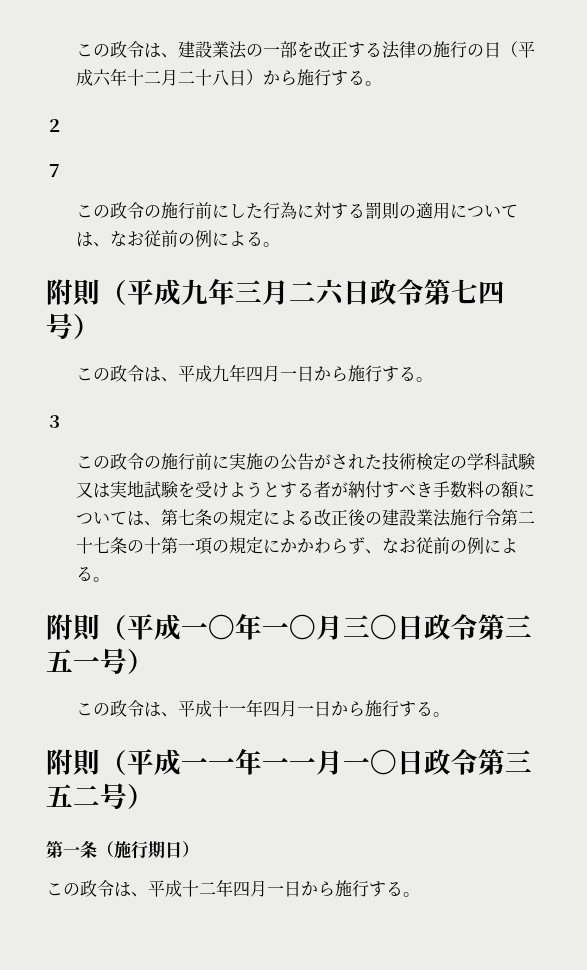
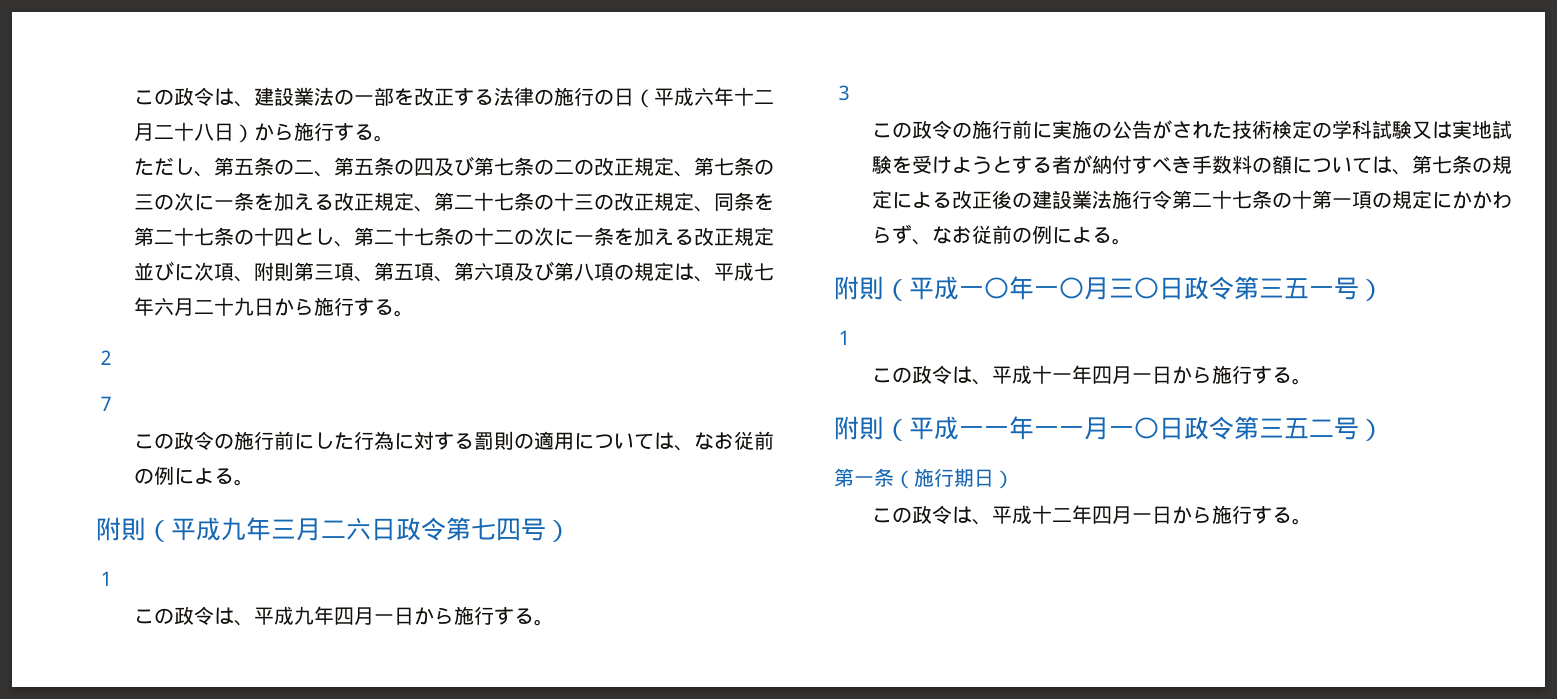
+ ただし、第五条の二、第五条の四及び第七条の二の改正規定、第七条の三の次に一条を加える改正規定、第二十七条の十三の改正規定、同条を第二十七条の十四とし、第二十七条の十二の次に一条を加える改正規定並びに次項、附則第三項、第五項、第六項及び第八項の規定は、平成七年六月二十九日から施行する。
  附則（平成九年三月二六日政令第七四号）
+ １
  附則（平成一〇年一〇月三〇日政令第三五一号）
+ １

